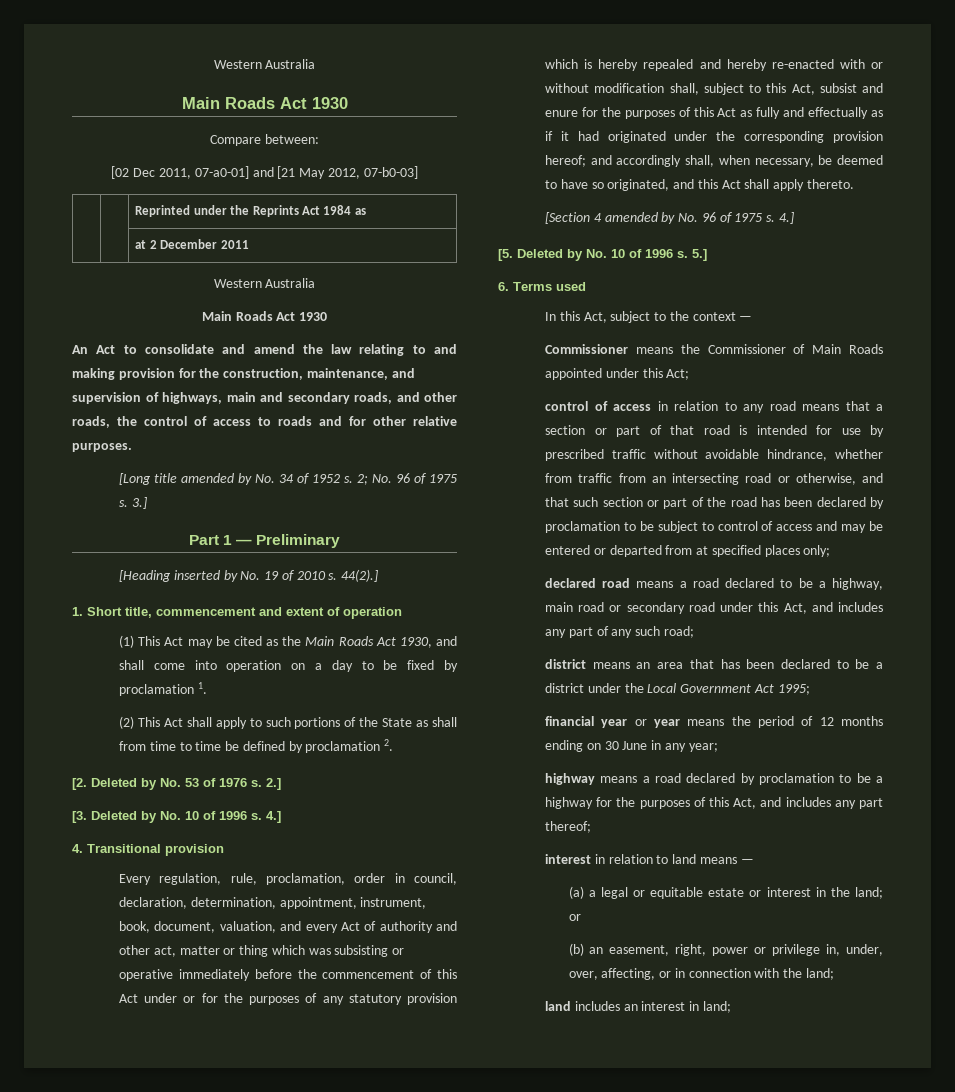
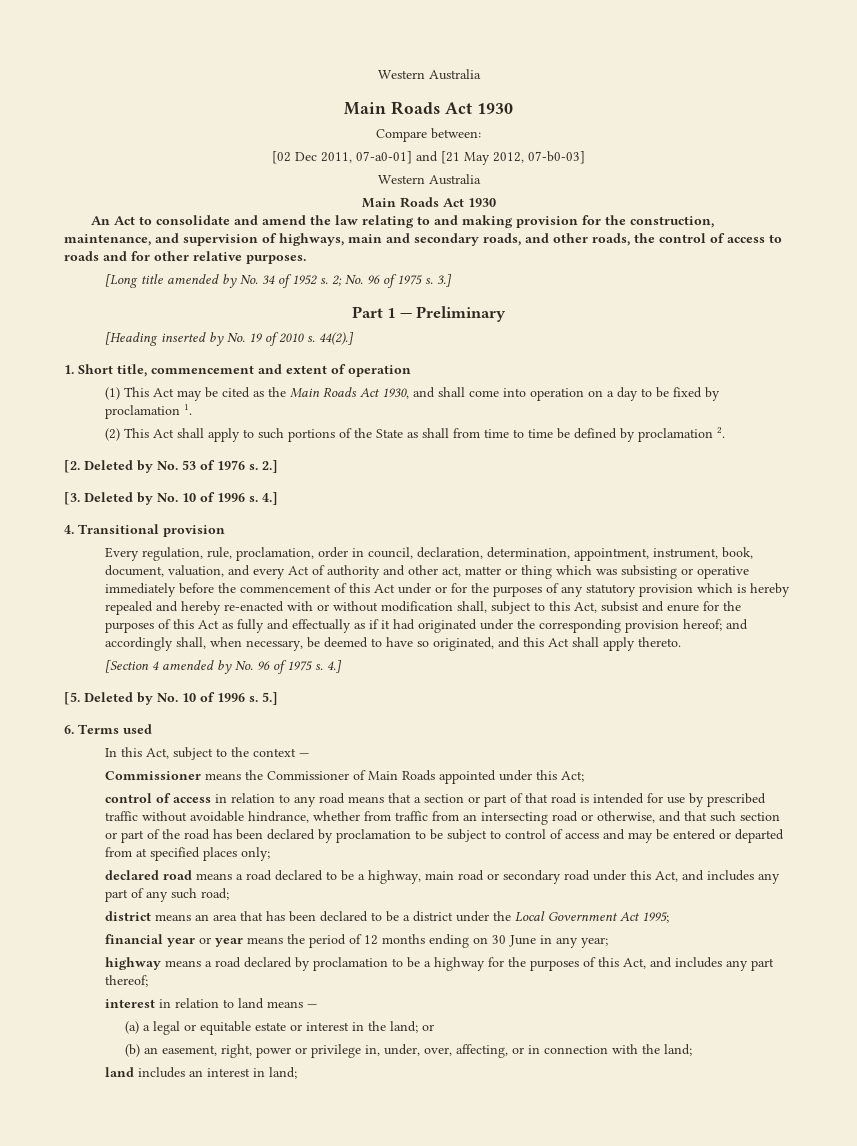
- | | Reprinted under the Reprints Act 1984 as
- | | at 2 December 2011

